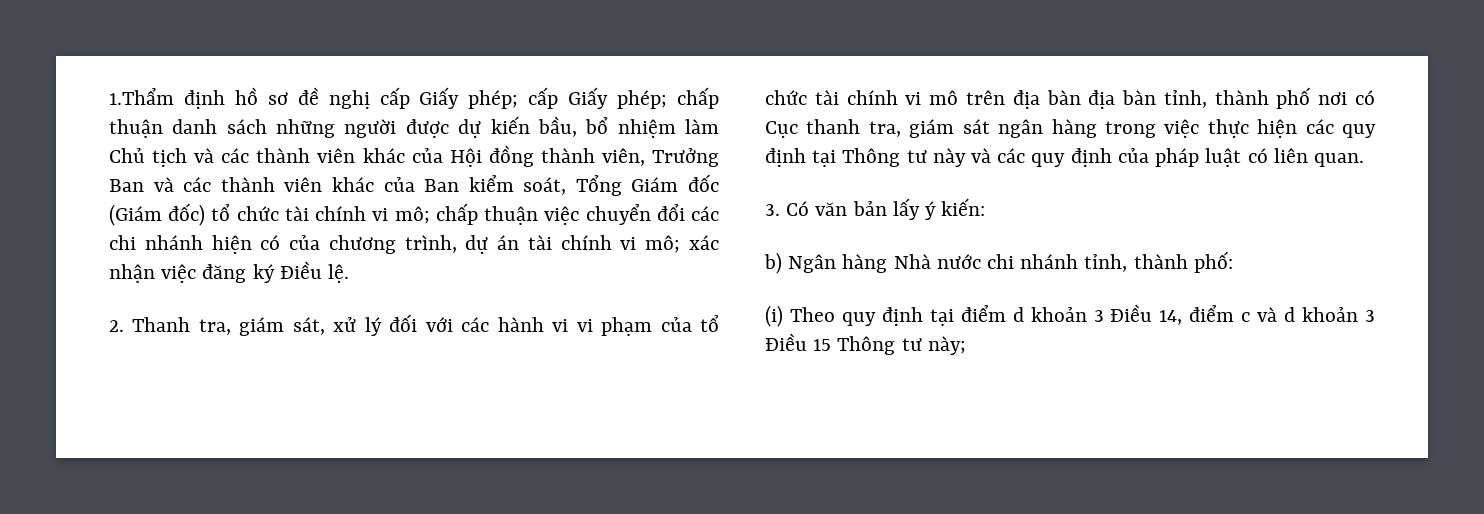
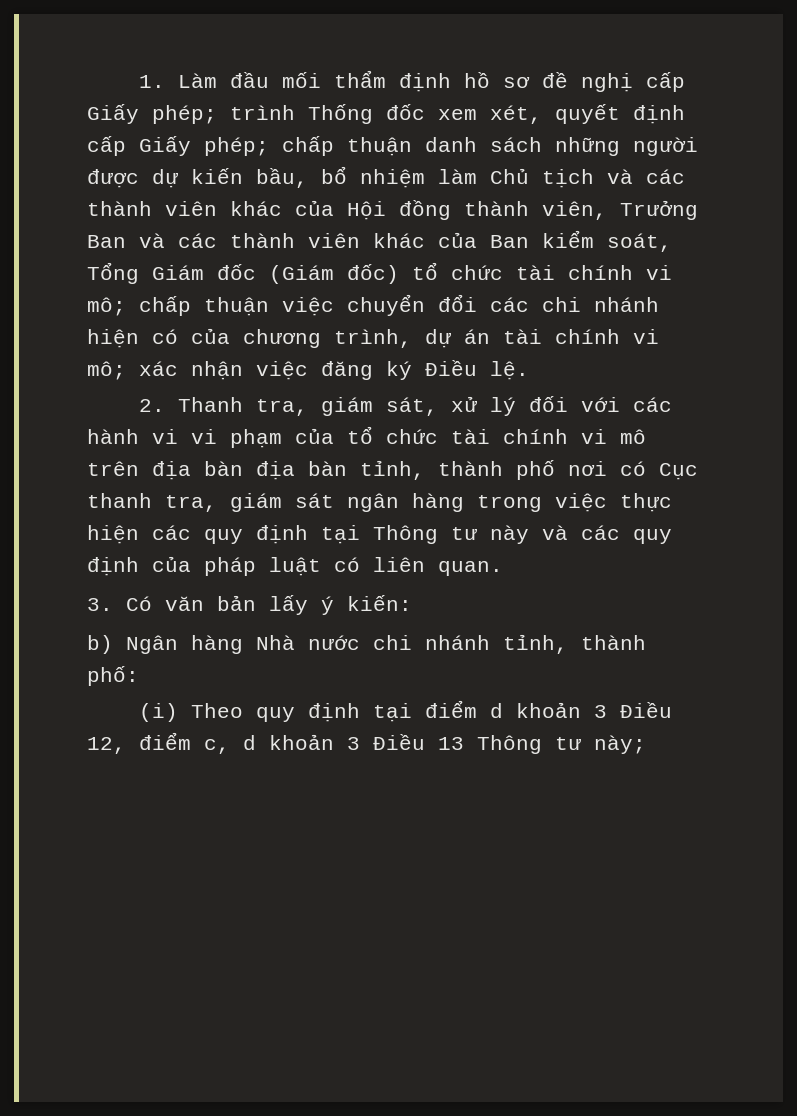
- 1.Thẩm định hồ sơ đề nghị cấp Giấy phép; cấp Giấy phép;
+ 1. Làm đầu mối thẩm định hồ sơ đề nghị cấp Giấy phép; trình Thống đốc xem xét, quyết định cấp Giấy phép;
- (i) Theo quy định tại điểm d khoản 3 Điều 14, điểm c và d khoản 3 Điều 15 Thông tư này;
+ (i) Theo quy định tại điểm d khoản 3 Điều 12, điểm c, d khoản 3 Điều 13 Thông tư này;

